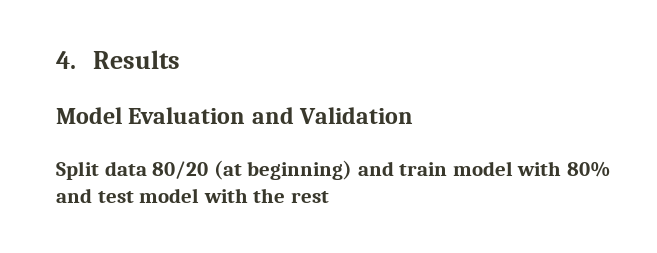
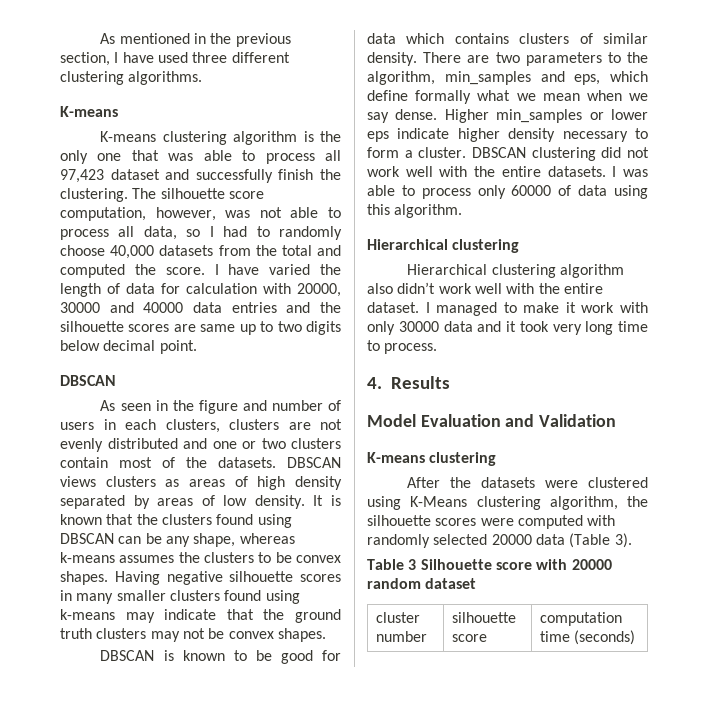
+ As mentioned in the previous section, I have used three different clustering algorithms.
+ K-means
+ K-means clustering algorithm is the only one that was able to process all 97,423 dataset and successfully finish the clustering. The silhouette score computation, however, was not able to process all data, so I had to randomly choose 40,000 datasets from the total and computed the score. I have varied the length of data for calculation with 20000, 30000 and 40000 data entries and the silhouette scores are same up to two digits below decimal point.
+ DBSCAN
+ As seen in the figure and number of users in each clusters, clusters are not evenly distributed and one or two clusters contain most of the datasets. DBSCAN views clusters as areas of high density separated by areas of low density. It is known that the clusters found using DBSCAN can be any shape, whereas k-means assumes the clusters to be convex shapes. Having negative silhouette scores in many smaller clusters found using k-means may indicate that the ground truth clusters may not be convex shapes.
+ DBSCAN is known to be good for data which contains clusters of similar density. There are two parameters to the algorithm, min_samples and eps, which define formally what we mean when we say dense. Higher min_samples or lower eps indicate higher density necessary to form a cluster. DBSCAN clustering did not work well with the entire datasets. I was able to process only 60000 of data using this algorithm.
+ Hierarchical clustering
+ Hierarchical clustering algorithm also didn’t work well with the entire dataset. I managed to make it work with only 30000 data and it took very long time to process.
  Model Evaluation and Validation
- Split data 80/20 (at beginning) and train model with 80% and test model with the rest
+ K-means clustering
+ After the datasets were clustered using K-Means clustering algorithm, the silhouette scores were computed with randomly selected 20000 data (Table 3).
+ Table 3 Silhouette score with 20000 random dataset
+ cluster number | silhouette score | computation time (seconds)

